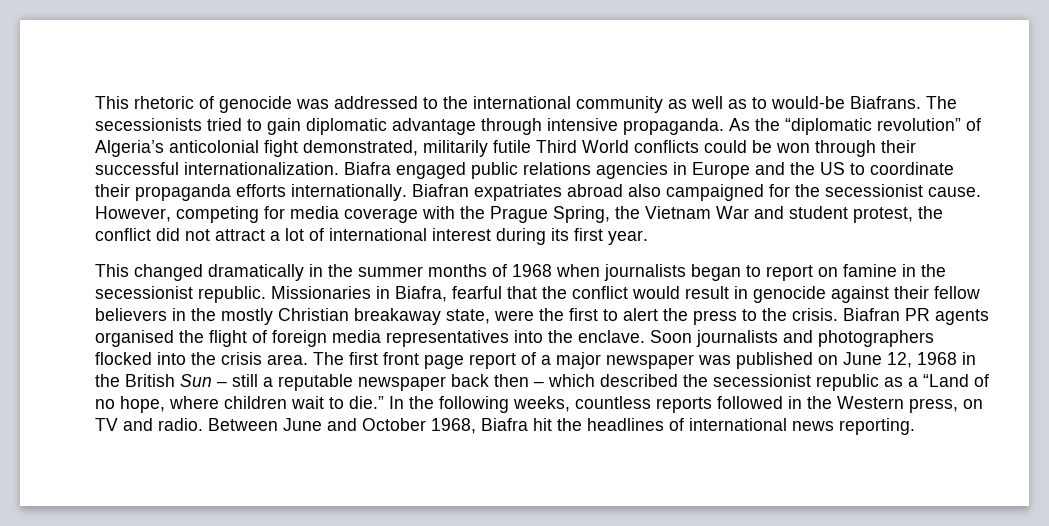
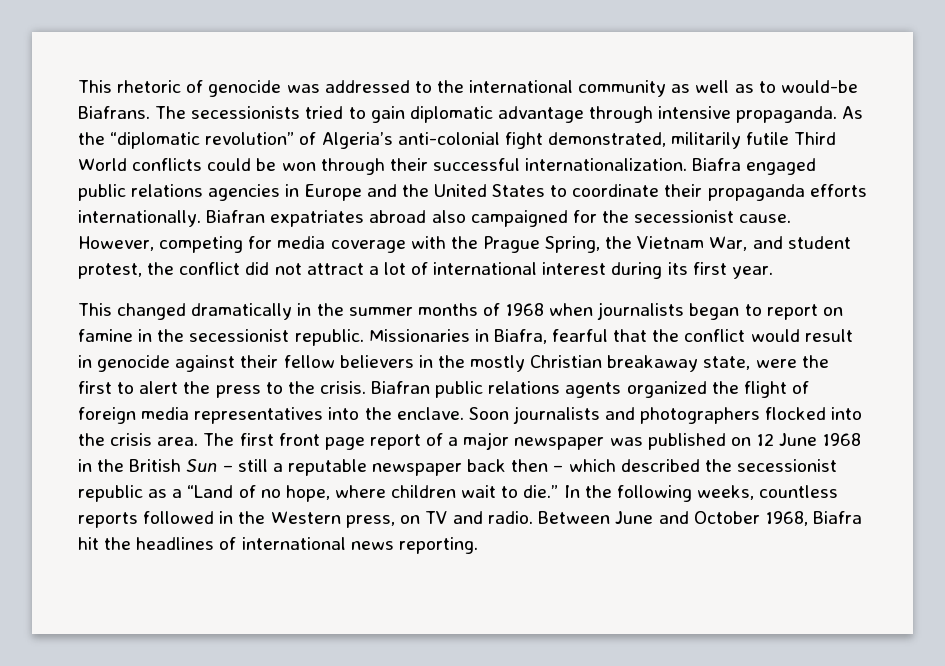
- As the “diplomatic revolution” of Algeria’s anticolonial fight demonstrated, militarily futile Third World conflicts could be won through their successful internationalization.
+ As the “diplomatic revolution” of Algeria’s anti-colonial fight demonstrated, militarily futile Third World conflicts could be won through their successful internationalization.
- Biafra engaged public relations agencies in Europe and the US to coordinate their propaganda efforts internationally.
+ Biafra engaged public relations agencies in Europe and the United States to coordinate their propaganda efforts internationally.
- However, competing for media coverage with the Prague Spring, the Vietnam War and student protest, the conflict did not attract a lot of international interest during its first year.
+ However, competing for media coverage with the Prague Spring, the Vietnam War, and student protest, the conflict did not attract a lot of international interest during its first year.
- Biafran PR agents organised the flight of foreign media representatives into the enclave.
+ Biafran public relations agents organized the flight of foreign media representatives into the enclave.
- The first front page report of a major newspaper was published on June 12, 1968 in the British Sun – still a reputable newspaper back then – which described the secessionist republic as a “Land of no hope, where children wait to die.”
+ The first front page report of a major newspaper was published on 12 June 1968 in the British Sun – still a reputable newspaper back then – which described the secessionist republic as a “Land of no hope, where children wait to die.”

